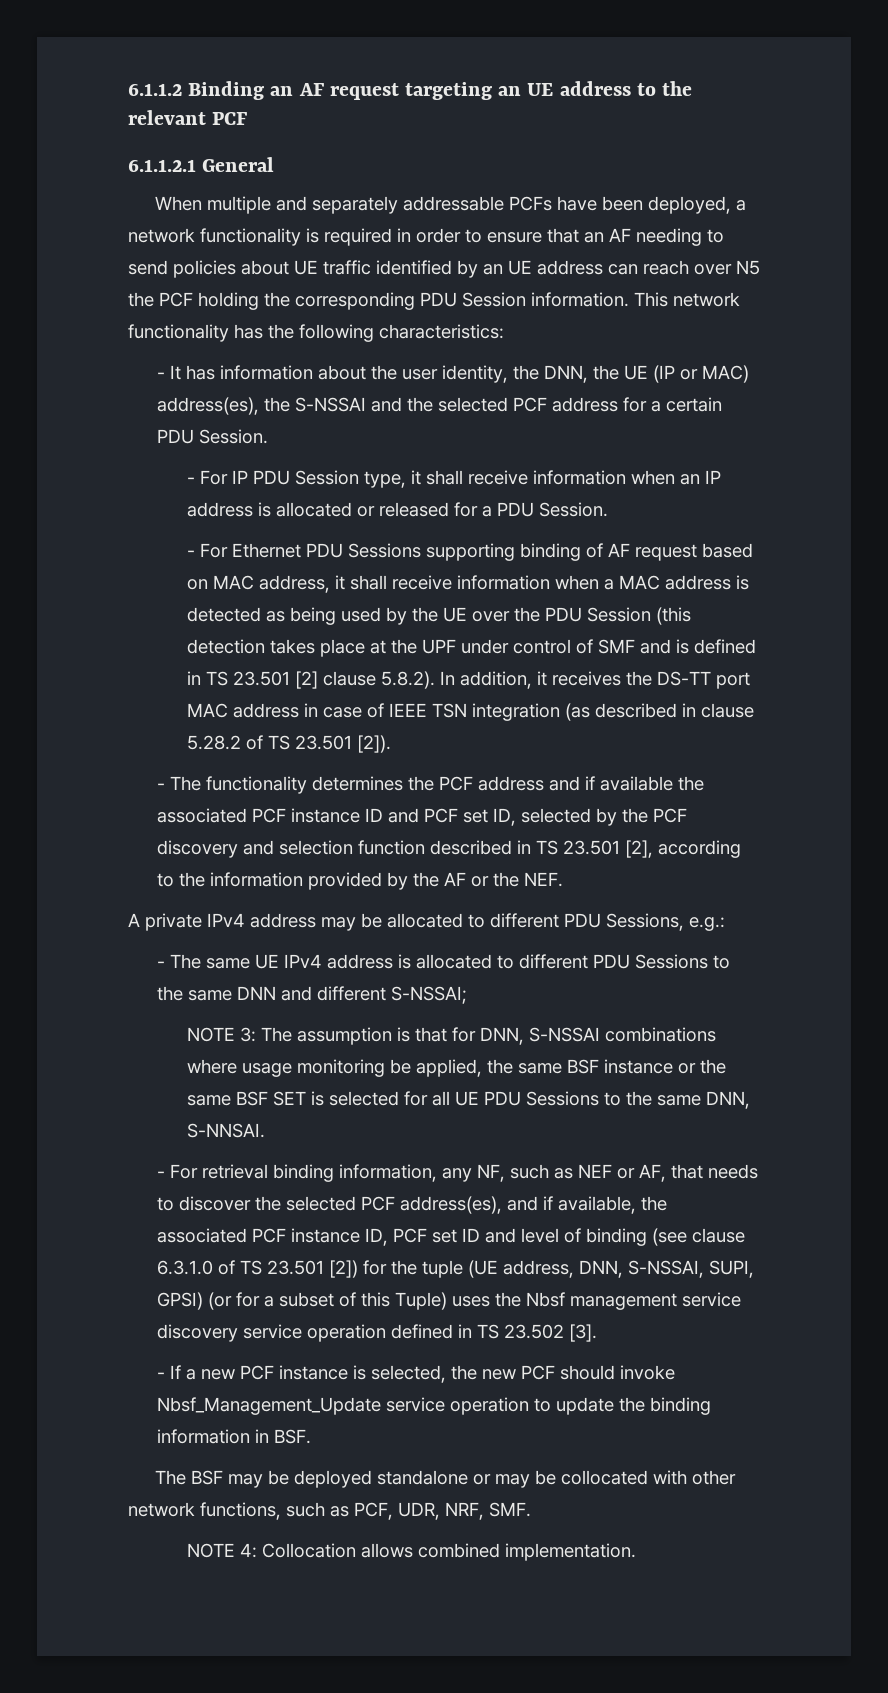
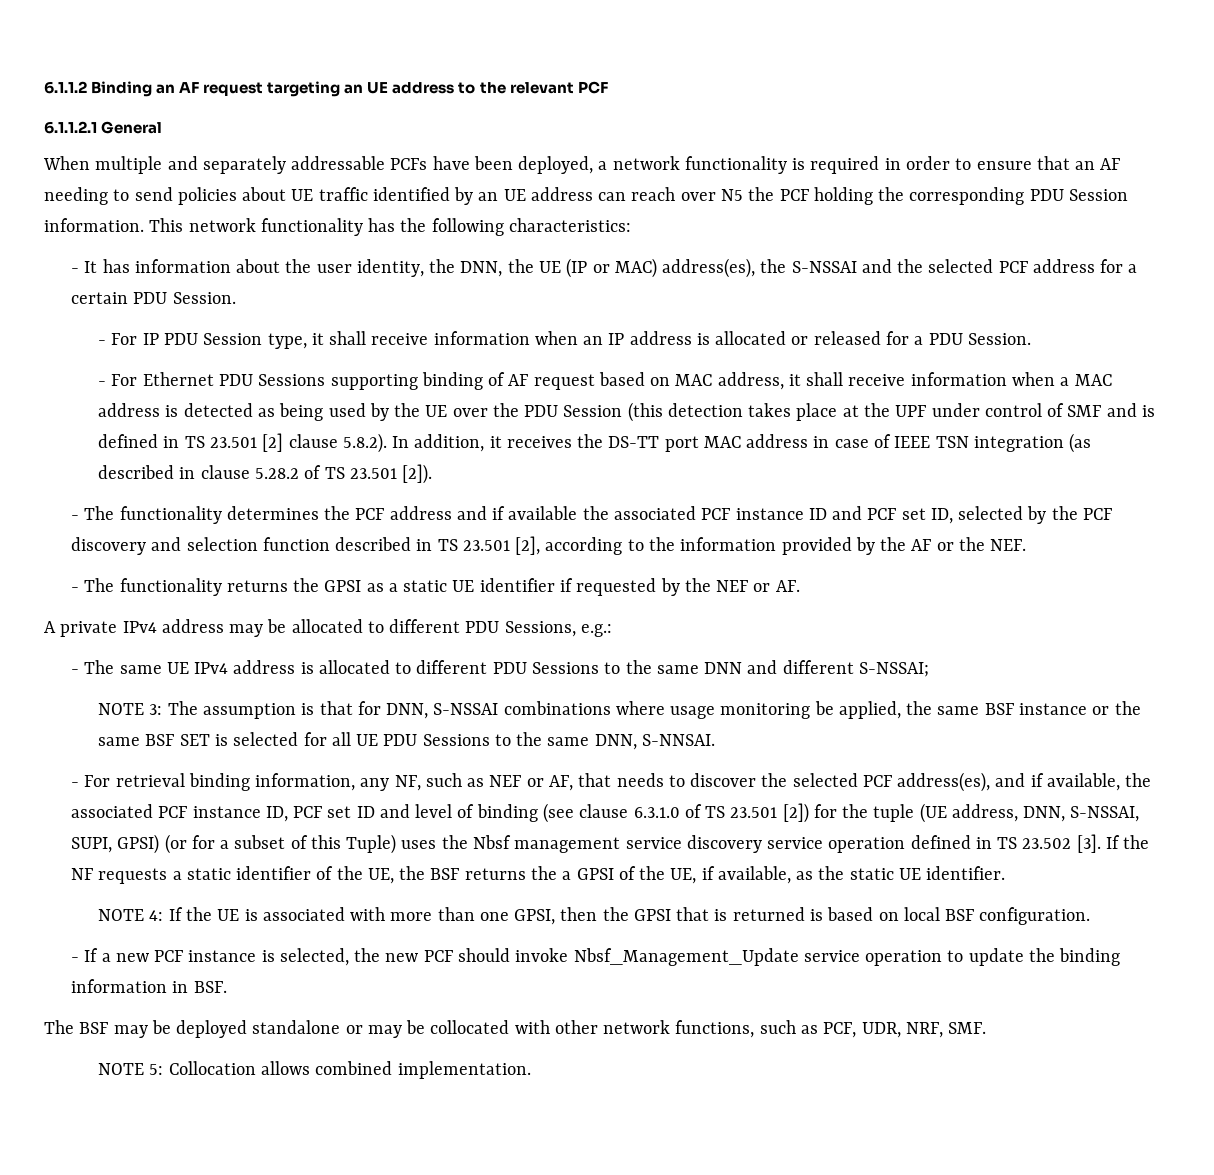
+ - The functionality returns the GPSI as a static UE identifier if requested by the NEF or AF.
+ If the NF requests a static identifier of the UE, the BSF returns the a GPSI of the UE, if available, as the static UE identifier.
+ NOTE 4: If the UE is associated with more than one GPSI, then the GPSI that is returned is based on local BSF configuration.
- NOTE 4: Collocation allows combined implementation.
+ NOTE 5: Collocation allows combined implementation.

